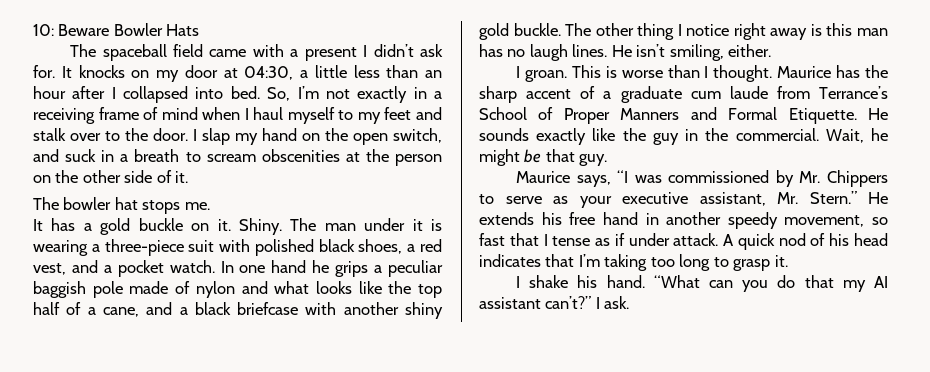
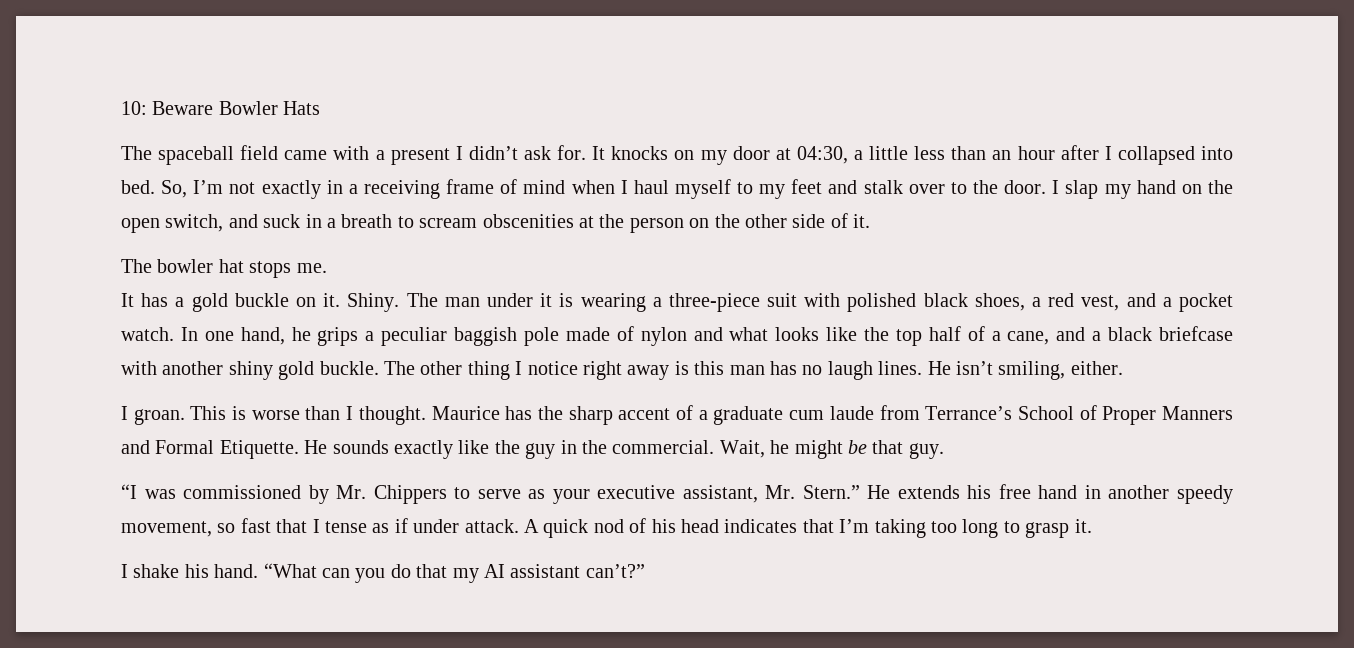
- In one hand he grips a peculiar baggish pole made of nylon and what looks like the top half of a cane, and a black briefcase with another shiny gold buckle.
+ In one hand, he grips a peculiar baggish pole made of nylon and what looks like the top half of a cane, and a black briefcase with another shiny gold buckle.
- Maurice says, “I was commissioned by Mr. Chippers to serve as your executive assistant, Mr. Stern.”
+ “I was commissioned by Mr. Chippers to serve as your executive assistant, Mr. Stern.”
- I ask.

